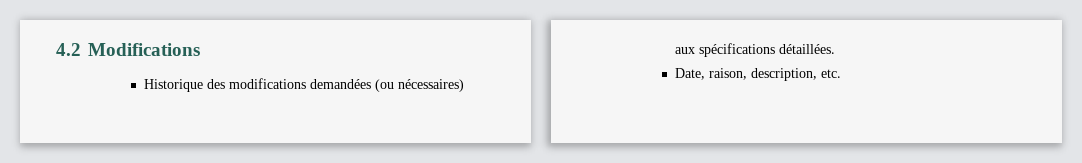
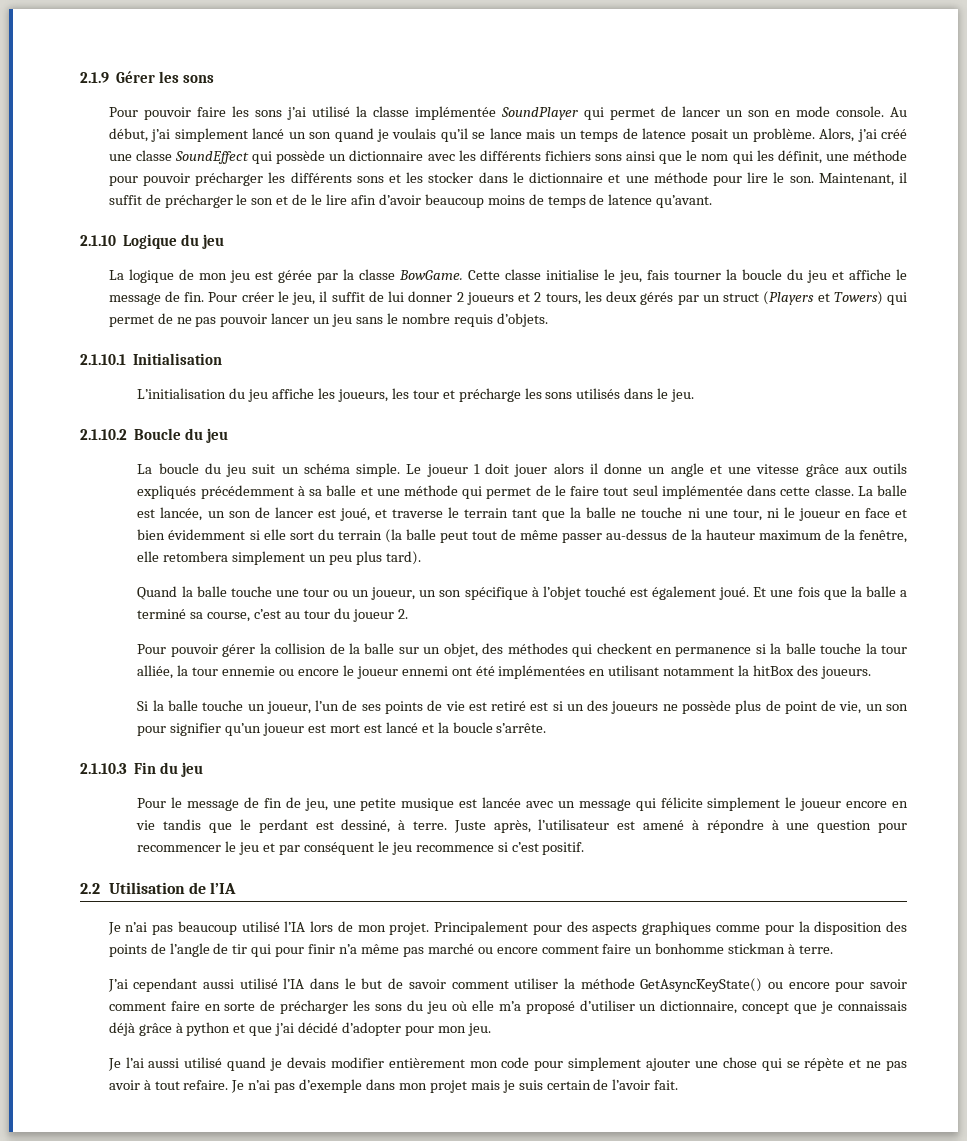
- 4.2 Modifications
- Historique des modifications demandées (ou nécessaires) aux spécifications détaillées.
- Date, raison, description, etc.
+ 2.1.9 Gérer les sons
+ Pour pouvoir faire les sons j’ai utilisé la classe implémentée SoundPlayer qui permet de lancer un son en mode console. Au début, j’ai simplement lancé un son quand je voulais qu’il se lance mais un temps de latence posait un problème. Alors, j’ai créé une classe SoundEffect qui possède un dictionnaire avec les différents fichiers sons ainsi que le nom qui les définit, une méthode pour pouvoir précharger les différents sons et les stocker dans le dictionnaire et une méthode pour lire le son. Maintenant, il suffit de précharger le son et de le lire afin d’avoir beaucoup moins de temps de latence qu’avant.
+ 2.1.10 Logique du jeu
+ La logique de mon jeu est gérée par la classe BowGame. Cette classe initialise le jeu, fais tourner la boucle du jeu et affiche le message de fin. Pour créer le jeu, il suffit de lui donner 2 joueurs et 2 tours, les deux gérés par un struct (Players et Towers) qui permet de ne pas pouvoir lancer un jeu sans le nombre requis d’objets.
+ 2.1.10.1 Initialisation
+ L’initialisation du jeu affiche les joueurs, les tour et précharge les sons utilisés dans le jeu.
+ 2.1.10.2 Boucle du jeu
+ La boucle du jeu suit un schéma simple. Le joueur 1 doit jouer alors il donne un angle et une vitesse grâce aux outils expliqués précédemment à sa balle et une méthode qui permet de le faire tout seul implémentée dans cette classe. La balle est lancée, un son de lancer est joué, et traverse le terrain tant que la balle ne touche ni une tour, ni le joueur en face et bien évidemment si elle sort du terrain (la balle peut tout de même passer au-dessus de la hauteur maximum de la fenêtre, elle retombera simplement un peu plus tard).
+ Quand la balle touche une tour ou un joueur, un son spécifique à l’objet touché est également joué. Et une fois que la balle a terminé sa course, c’est au tour du joueur 2.
+ Pour pouvoir gérer la collision de la balle sur un objet, des méthodes qui checkent en permanence si la balle touche la tour alliée, la tour ennemie ou encore le joueur ennemi ont été implémentées en utilisant notamment la hitBox des joueurs.
+ Si la balle touche un joueur, l’un de ses points de vie est retiré est si un des joueurs ne possède plus de point de vie, un son pour signifier qu’un joueur est mort est lancé et la boucle s’arrête.
+ 2.1.10.3 Fin du jeu
+ Pour le message de fin de jeu, une petite musique est lancée avec un message qui félicite simplement le joueur encore en vie tandis que le perdant est dessiné, à terre. Juste après, l’utilisateur est amené à répondre à une question pour recommencer le jeu et par conséquent le jeu recommence si c’est positif.
+ 2.2 Utilisation de l’IA
+ Je n’ai pas beaucoup utilisé l’IA lors de mon projet. Principalement pour des aspects graphiques comme pour la disposition des points de l’angle de tir qui pour finir n’a même pas marché ou encore comment faire un bonhomme stickman à terre.
+ J’ai cependant aussi utilisé l’IA dans le but de savoir comment utiliser la méthode GetAsyncKeyState() ou encore pour savoir comment faire en sorte de précharger les sons du jeu où elle m’a proposé d’utiliser un dictionnaire, concept que je connaissais déjà grâce à python et que j’ai décidé d’adopter pour mon jeu.
+ Je l’ai aussi utilisé quand je devais modifier entièrement mon code pour simplement ajouter une chose qui se répète et ne pas avoir à tout refaire. Je n’ai pas d’exemple dans mon projet mais je suis certain de l’avoir fait.

